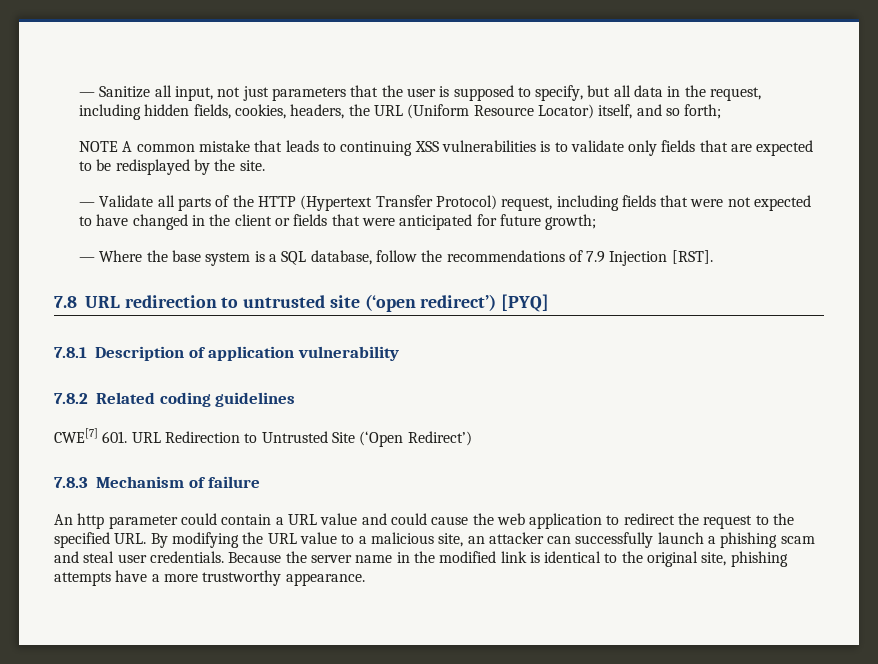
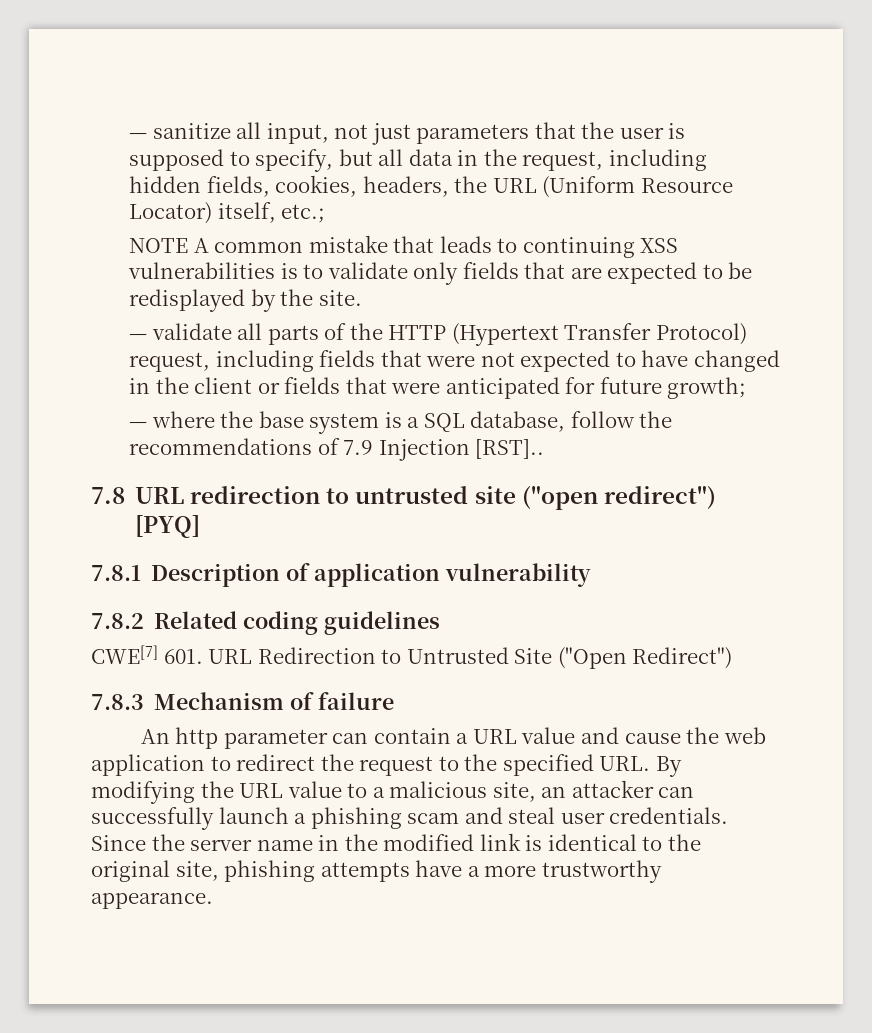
- — Sanitize all input, not just parameters that the user is supposed to specify, but all data in the request, including hidden fields, cookies, headers, the URL (Uniform Resource Locator) itself, and so forth;
+ — sanitize all input, not just parameters that the user is supposed to specify, but all data in the request, including hidden fields, cookies, headers, the URL (Uniform Resource Locator) itself, etc.;
- — Validate all parts of the HTTP (Hypertext Transfer Protocol) request, including fields that were not expected to have changed in the client or fields that were anticipated for future growth;
+ — validate all parts of the HTTP (Hypertext Transfer Protocol) request, including fields that were not expected to have changed in the client or fields that were anticipated for future growth;
- — Where the base system is a SQL database, follow the recommendations of 7.9 Injection [RST].
+ — where the base system is a SQL database, follow the recommendations of 7.9 Injection [RST]..
- 7.8 URL redirection to untrusted site (‘open redirect’) [PYQ]
+ 7.8 URL redirection to untrusted site ("open redirect") [PYQ]
- CWE[7] 601. URL Redirection to Untrusted Site (‘Open Redirect’)
+ CWE[7] 601. URL Redirection to Untrusted Site ("Open Redirect")
- An http parameter could contain a URL value and could cause the web application to redirect the request to the specified URL. By modifying the URL value to a malicious site, an attacker can successfully launch a phishing scam and steal user credentials.
+ An http parameter can contain a URL value and cause the web application to redirect the request to the specified URL. By modifying the URL value to a malicious site, an attacker can successfully launch a phishing scam and steal user credentials.
- Because the server name in the modified link is identical to the original site, phishing attempts have a more trustworthy appearance.
+ Since the server name in the modified link is identical to the original site, phishing attempts have a more trustworthy appearance.

